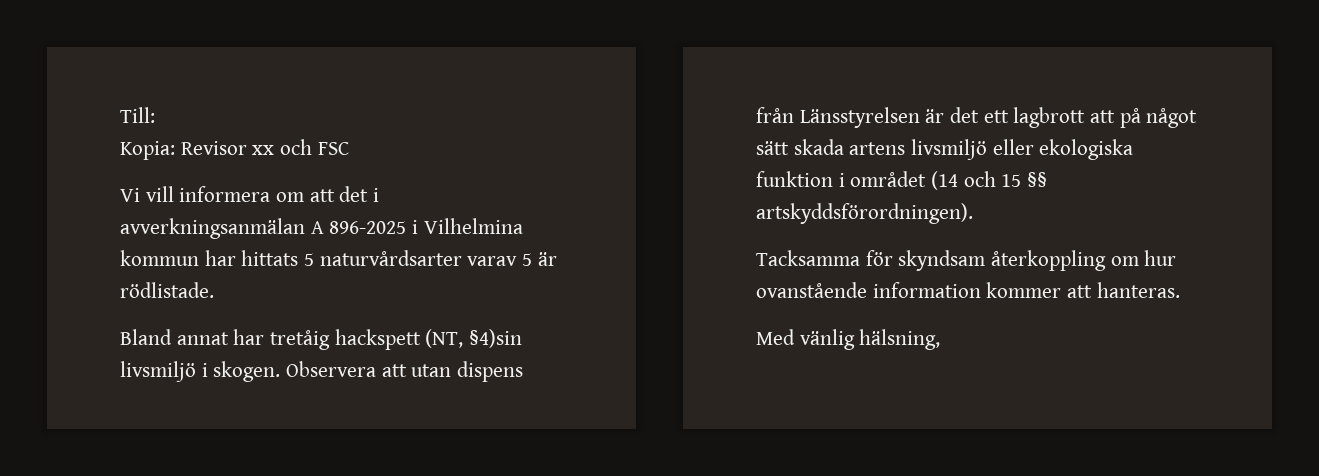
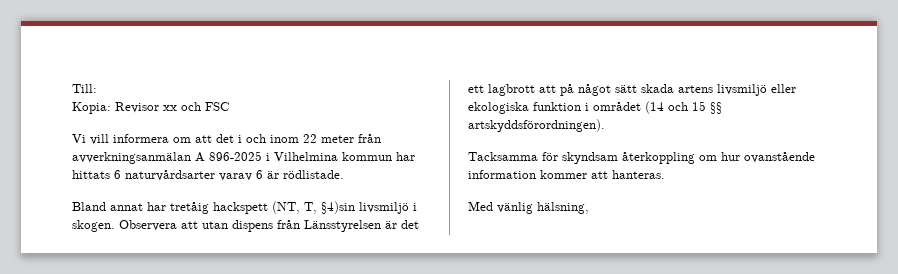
- Vi vill informera om att det i avverkningsanmälan A 896-2025 i Vilhelmina kommun har hittats 5 naturvårdsarter varav 5 är rödlistade.
+ Vi vill informera om att det i och inom 22 meter från avverkningsanmälan A 896-2025 i Vilhelmina kommun har hittats 6 naturvårdsarter varav 6 är rödlistade.
- Bland annat har tretåig hackspett (NT, §4)sin livsmiljö i skogen.
+ Bland annat har tretåig hackspett (NT, T, §4)sin livsmiljö i skogen.

